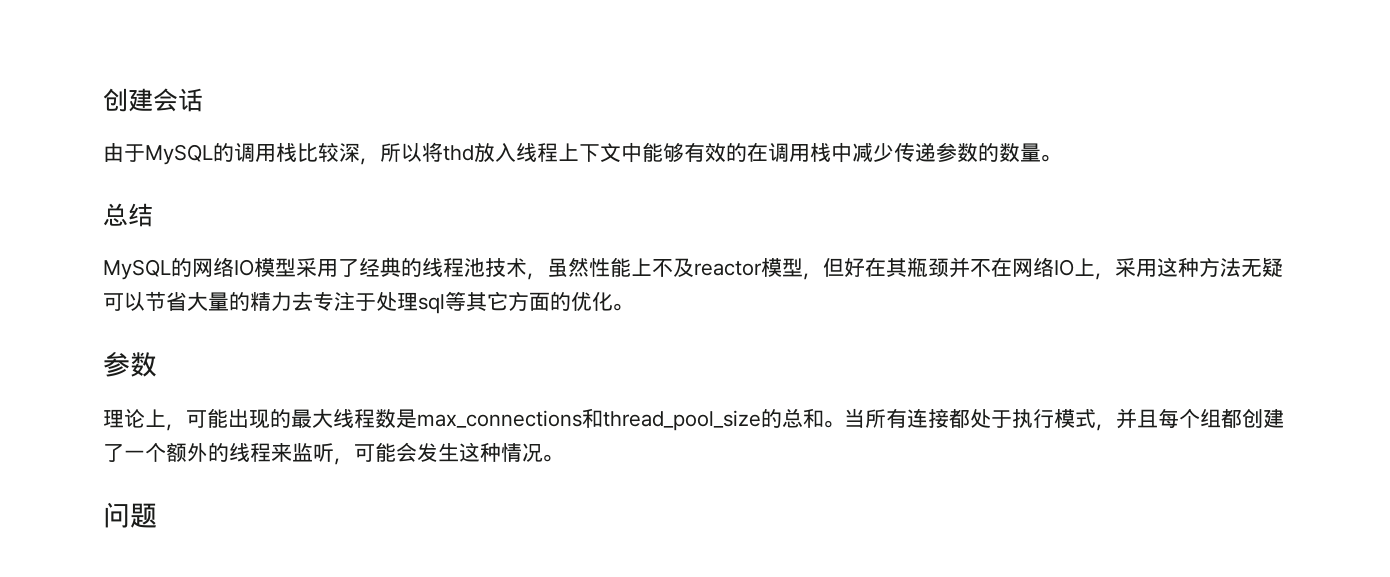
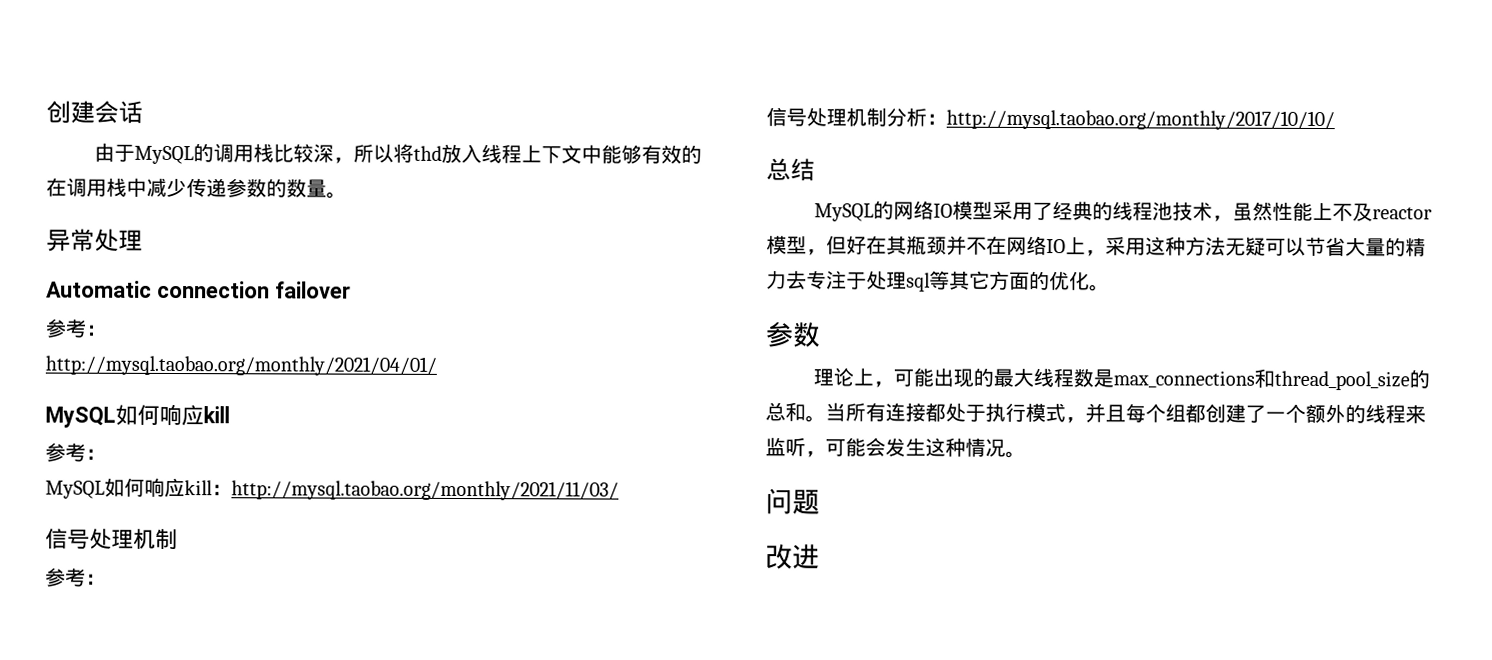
+ 异常处理
+ Automatic connection failover
+ 参考：
+ http://mysql.taobao.org/monthly/2021/04/01/
+ MySQL如何响应kill
+ 参考：
+ MySQL如何响应kill：http://mysql.taobao.org/monthly/2021/11/03/
+ 信号处理机制
+ 参考：
+ 信号处理机制分析：http://mysql.taobao.org/monthly/2017/10/10/
+ 改进

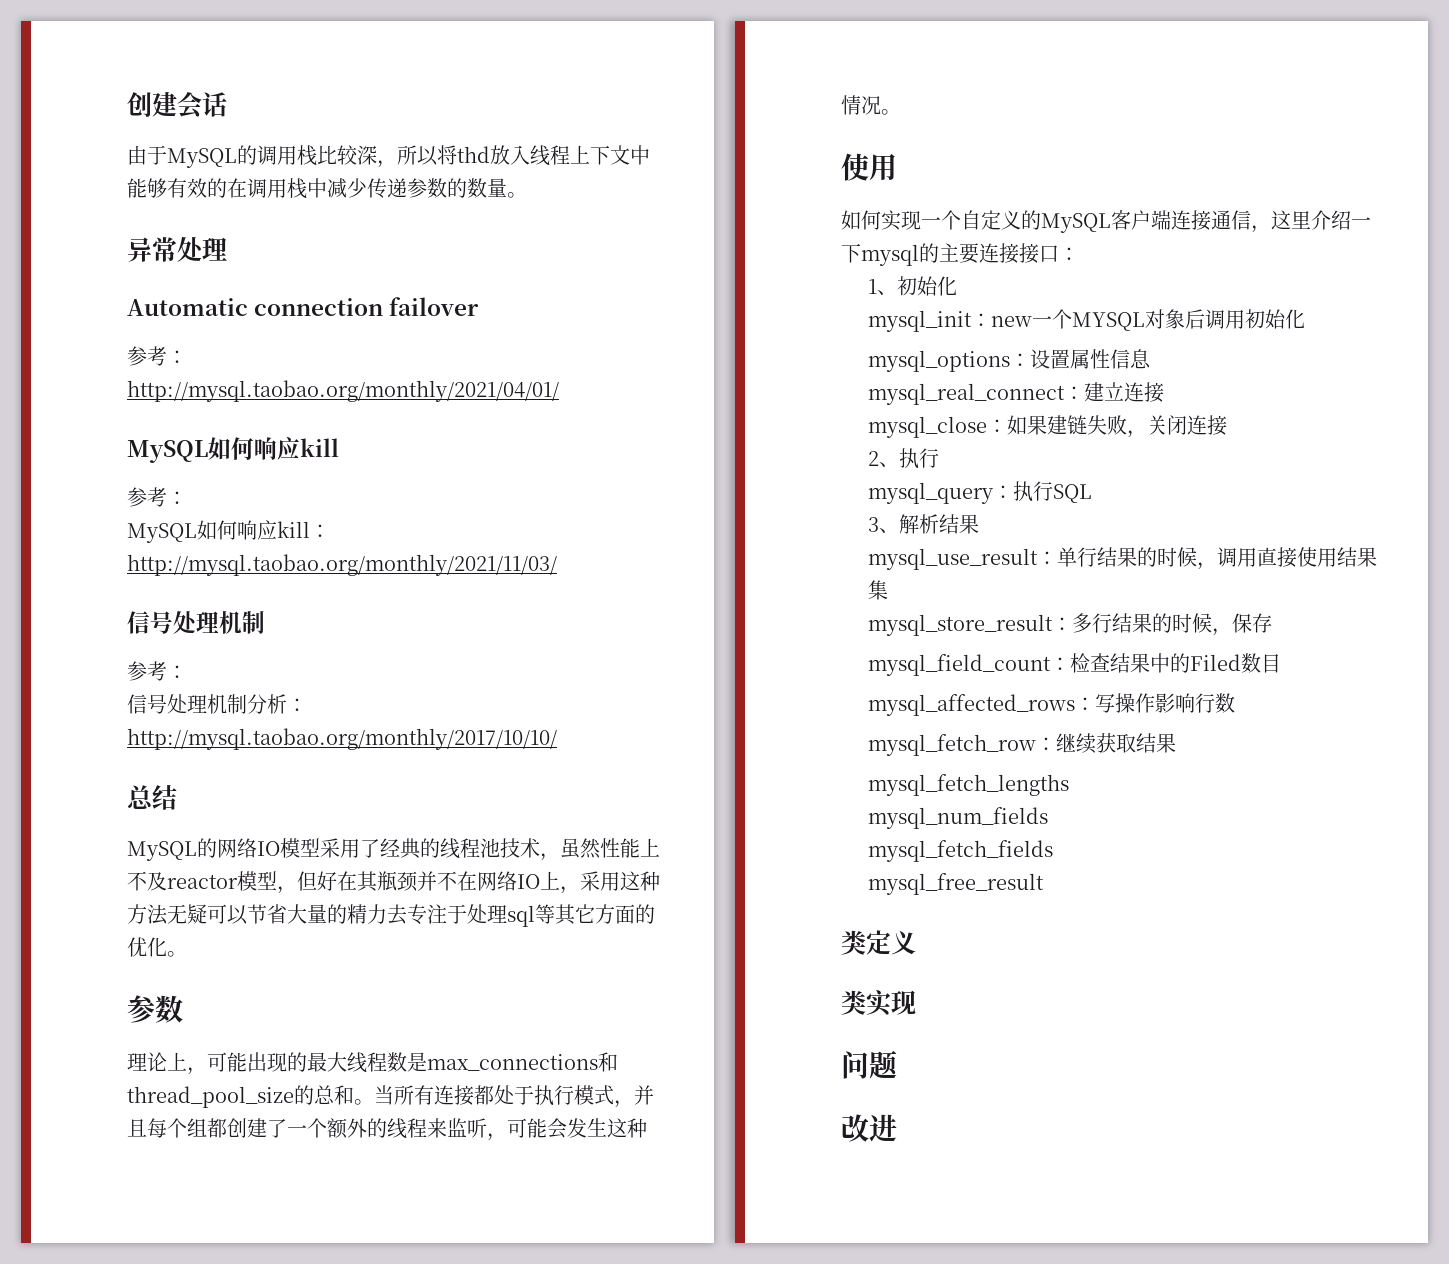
  当所有连接都处于执行模式，并且每个组都创建了一个额外的线程来监听，可能会发生这种情况。
+ 使用
+ 如何实现一个自定义的MySQL客户端连接通信，这里介绍一下mysql的主要连接接口：
+ 1、初始化
+ mysql_init：new一个MYSQL对象后调用初始化
+ mysql_options：设置属性信息
+ mysql_real_connect：建立连接
+ mysql_close：如果建链失败，关闭连接
+ 2、执行
+ mysql_query：执行SQL
+ 3、解析结果
+ mysql_use_result：单行结果的时候，调用直接使用结果集
+ mysql_store_result：多行结果的时候，保存
+ mysql_field_count：检查结果中的Filed数目
+ mysql_affected_rows：写操作影响行数
+ mysql_fetch_row：继续获取结果
+ mysql_fetch_lengths
+ mysql_num_fields
+ mysql_fetch_fields
+ mysql_free_result
+ 类定义
+ 类实现

